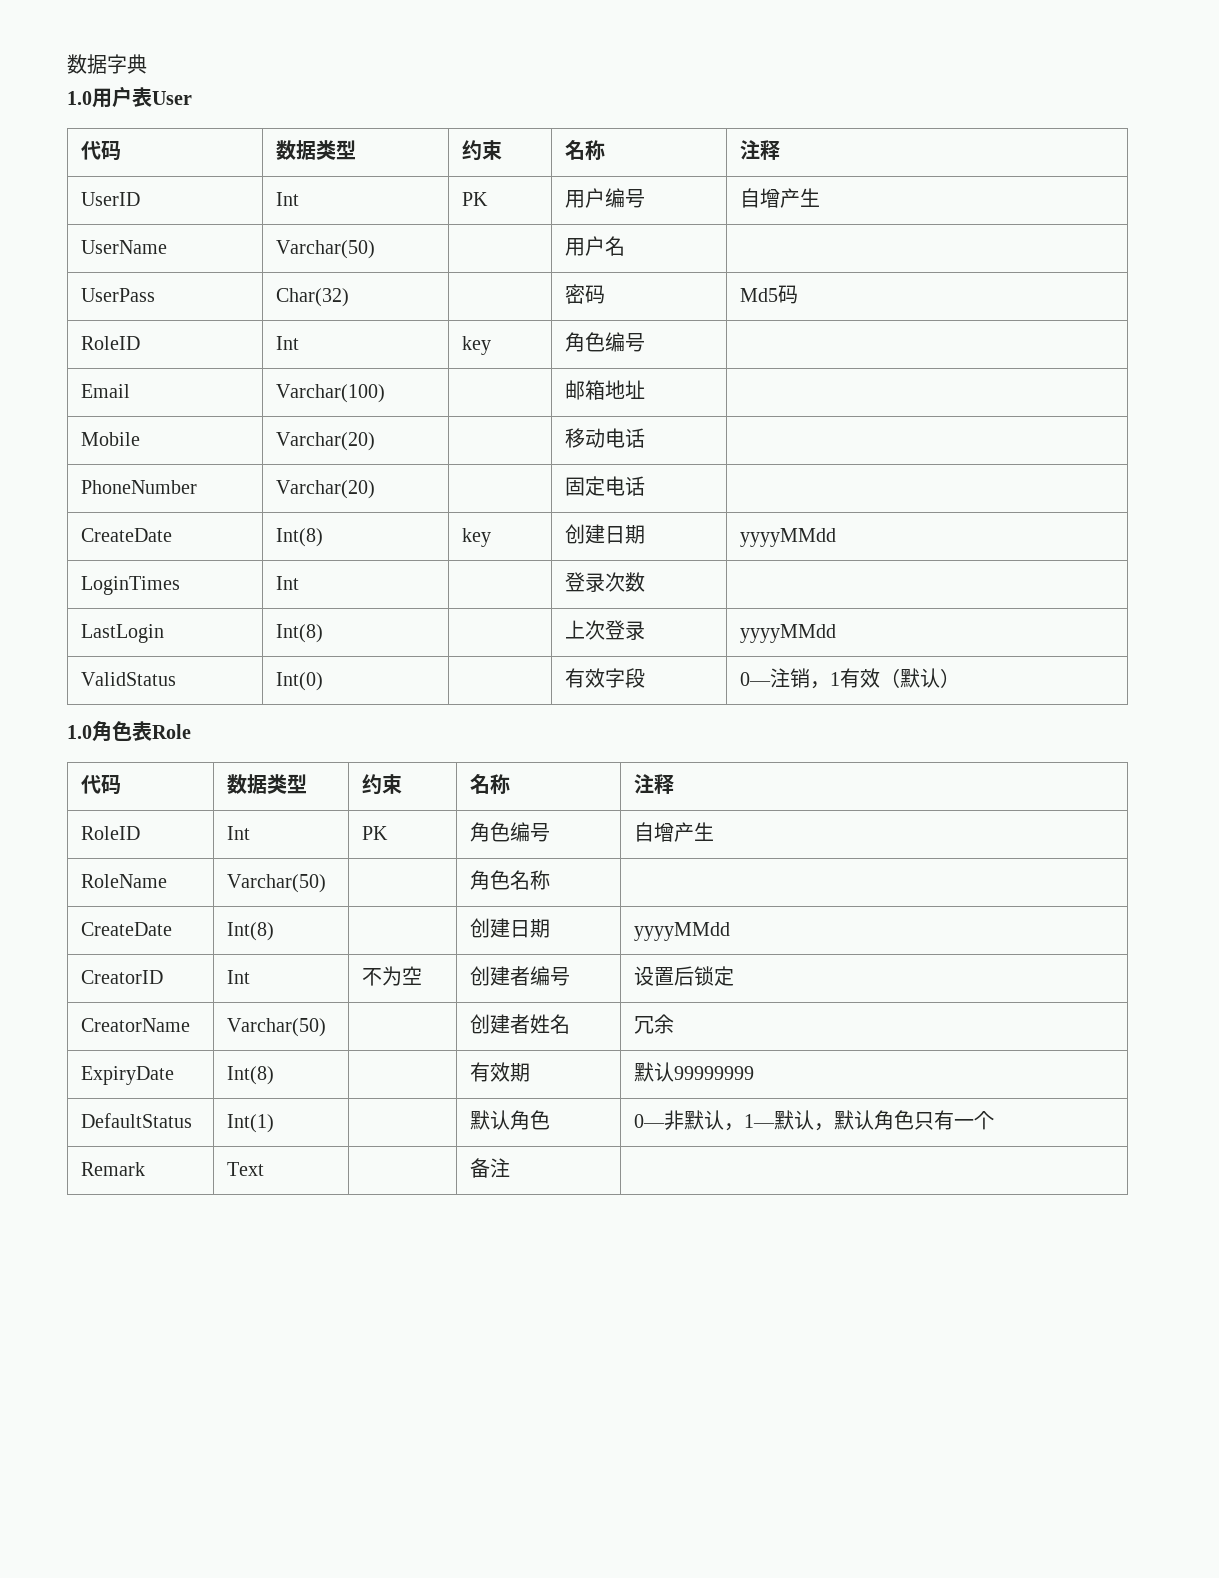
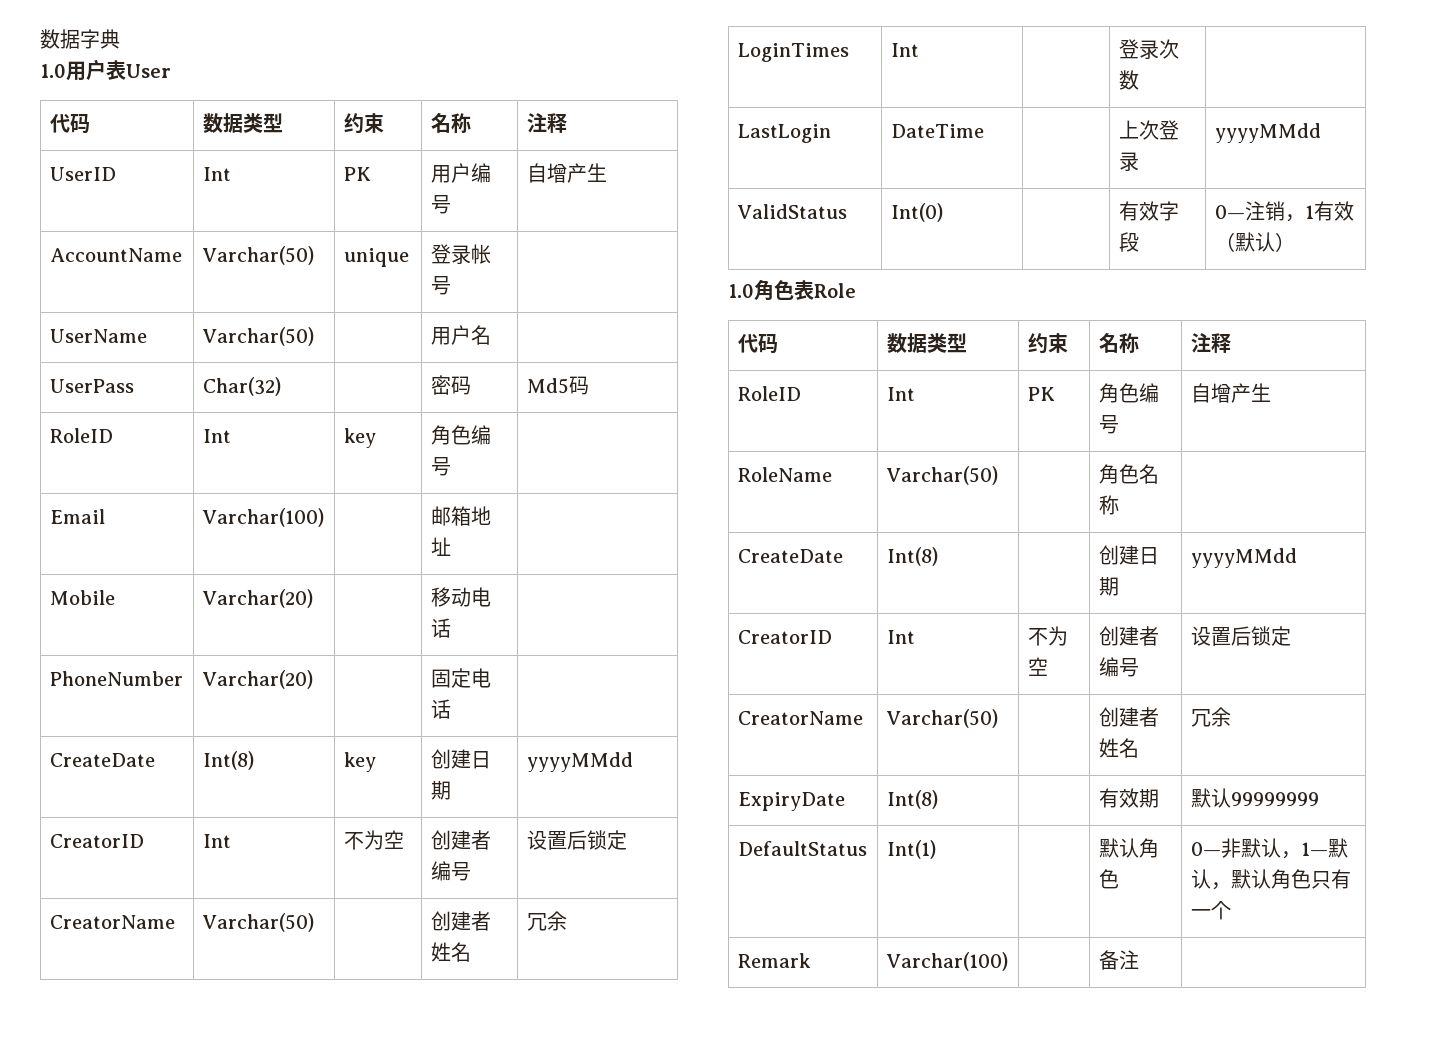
+ AccountName | Varchar(50) | unique | 登录帐号 |
  CreateDate | Int(8) | key | 创建日期 | yyyyMMdd
+ CreatorID | Int | 不为空 | 创建者编号 | 设置后锁定
+ CreatorName | Varchar(50) | | 创建者姓名 | 冗余
- LastLogin | Int(8) | | 上次登录 | yyyyMMdd
+ LastLogin | DateTime | | 上次登录 | yyyyMMdd
- Remark | Text | | 备注 |
+ Remark | Varchar(100) | | 备注 |

